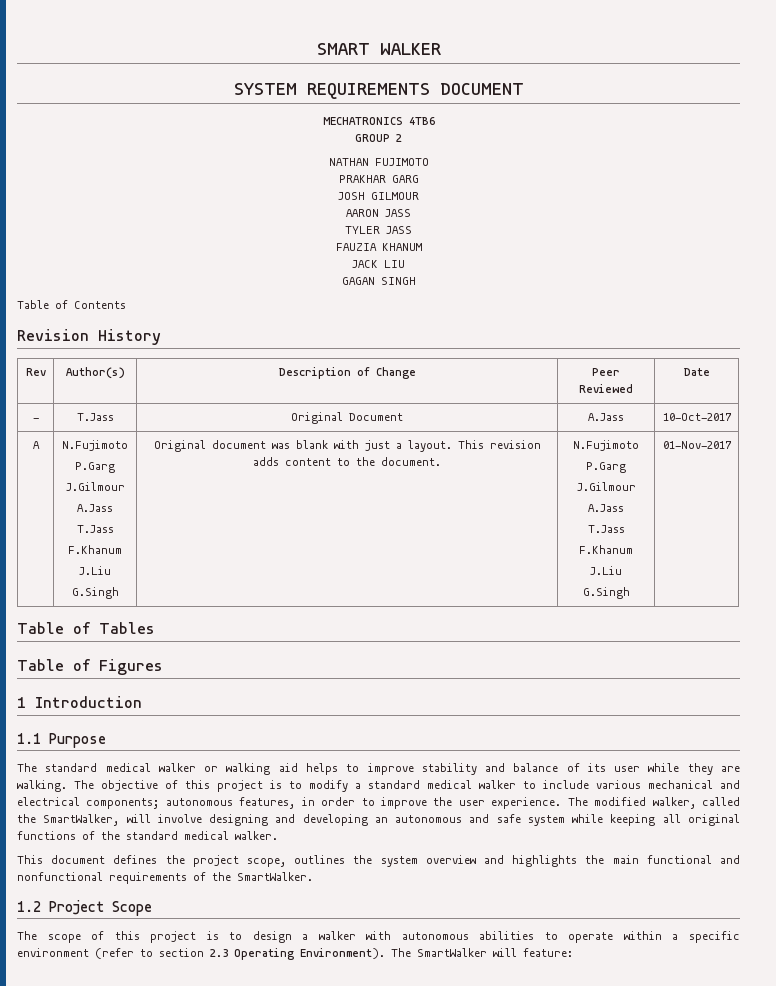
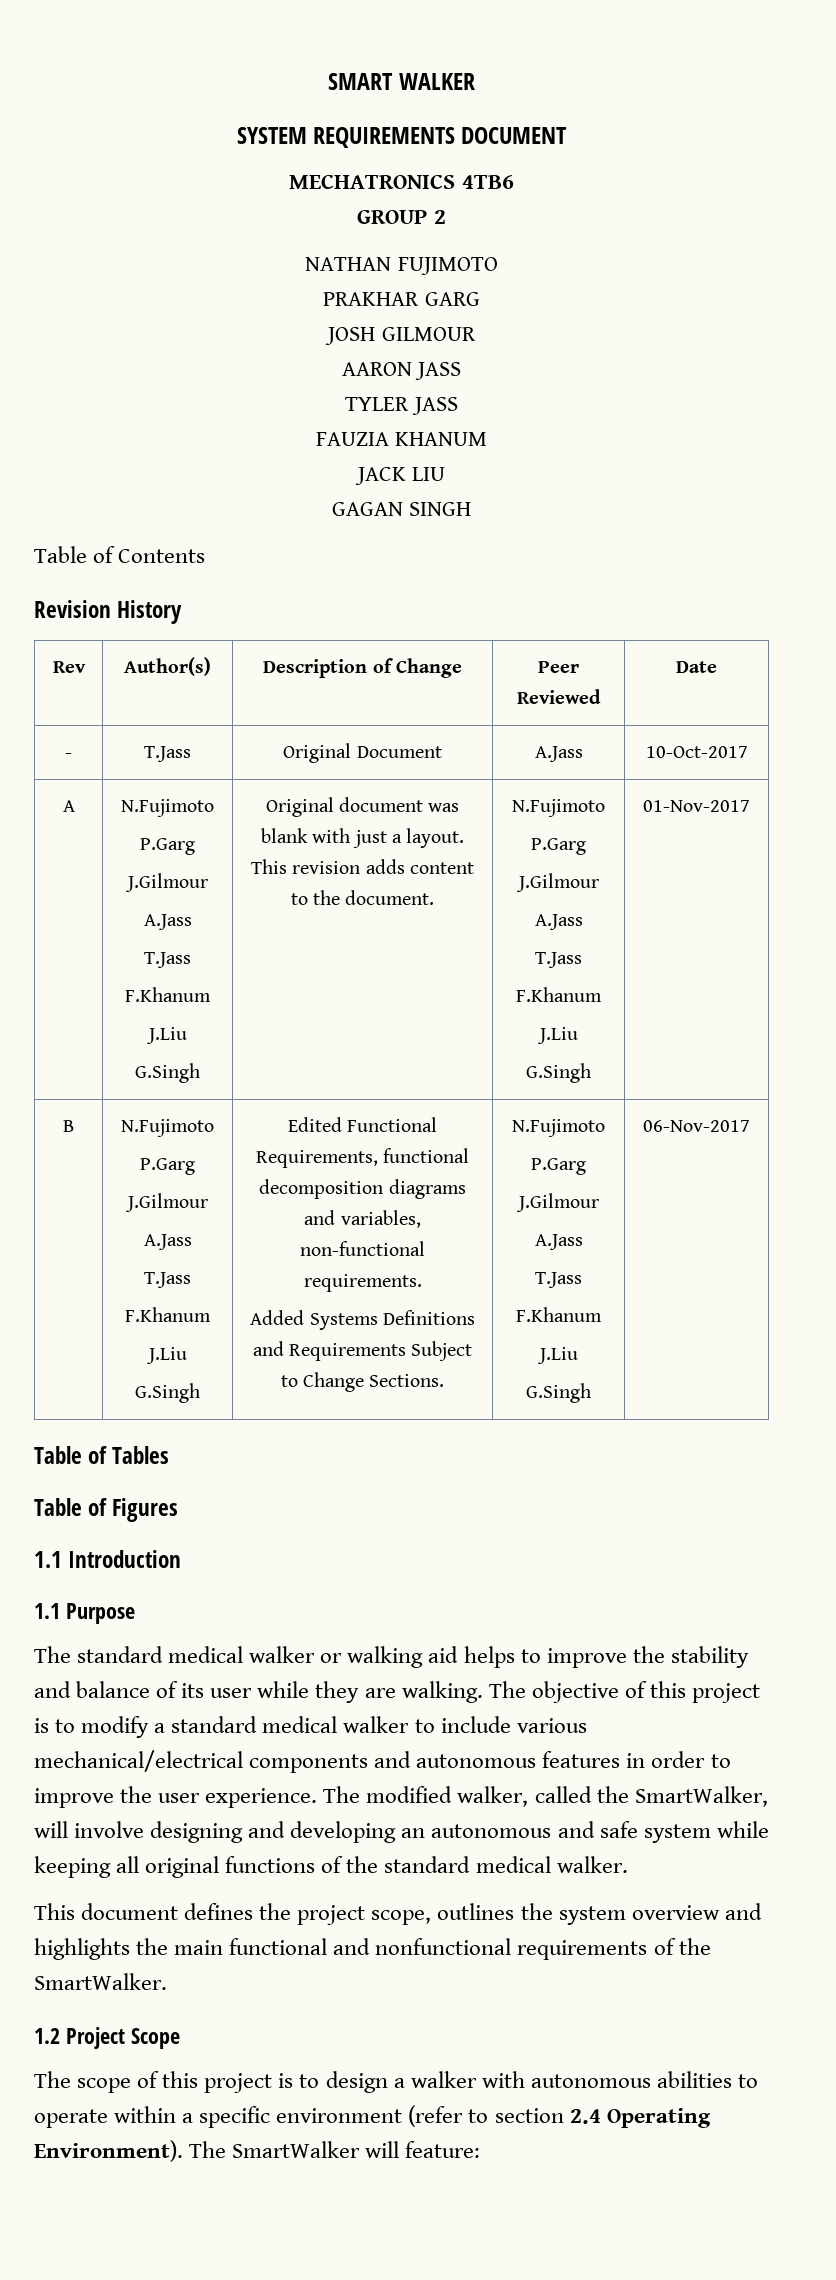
+ B | N.Fujimoto
+ P.Garg
+ J.Gilmour
+ A.Jass
+ T.Jass
+ F.Khanum
+ J.Liu
+ G.Singh | Edited Functional Requirements, functional decomposition diagrams and variables, non-functional requirements.
+ Added Systems Definitions and Requirements Subject to Change Sections. | N.Fujimoto
+ P.Garg
+ J.Gilmour
+ A.Jass
+ T.Jass
+ F.Khanum
+ J.Liu
+ G.Singh | 06-Nov-2017
- 1 Introduction
+ 1.1 Introduction
- The standard medical walker or walking aid helps to improve stability and balance of its user while they are walking.
+ The standard medical walker or walking aid helps to improve the stability and balance of its user while they are walking.
- The objective of this project is to modify a standard medical walker to include various mechanical and electrical components; autonomous features, in order to improve the user experience.
+ The objective of this project is to modify a standard medical walker to include various mechanical/electrical components and autonomous features in order to improve the user experience.
- The scope of this project is to design a walker with autonomous abilities to operate within a specific environment (refer to section 2.3 Operating Environment).
+ The scope of this project is to design a walker with autonomous abilities to operate within a specific environment (refer to section 2.4 Operating Environment).

